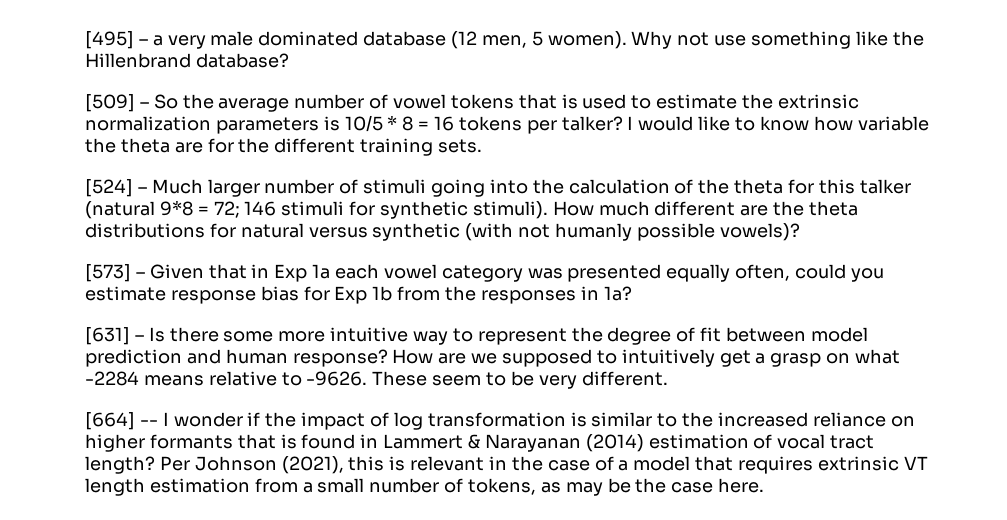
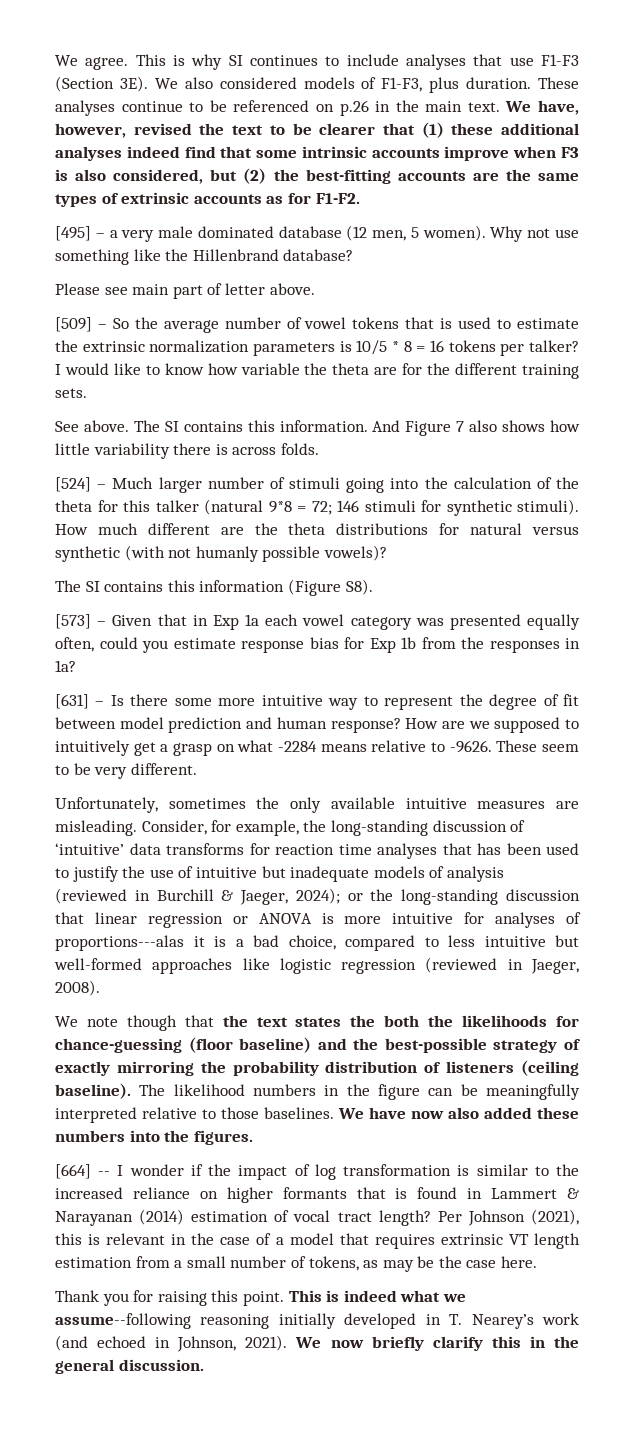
+ We agree. This is why SI continues to include analyses that use F1-F3 (Section 3E). We also considered models of F1-F3, plus duration. These analyses continue to be referenced on p.26 in the main text. We have, however, revised the text to be clearer that (1) these additional analyses indeed find that some intrinsic accounts improve when F3 is also considered, but (2) the best-fitting accounts are the same types of extrinsic accounts as for F1-F2.
+ Please see main part of letter above.
+ See above. The SI contains this information. And Figure 7 also shows how little variability there is across folds.
+ The SI contains this information (Figure S8).
+ Unfortunately, sometimes the only available intuitive measures are misleading. Consider, for example, the long-standing discussion of ‘intuitive’ data transforms for reaction time analyses that has been used to justify the use of intuitive but inadequate models of analysis (reviewed in Burchill & Jaeger, 2024); or the long-standing discussion that linear regression or ANOVA is more intuitive for analyses of proportions---alas it is a bad choice, compared to less intuitive but well-formed approaches like logistic regression (reviewed in Jaeger, 2008).
+ We note though that the text states the both the likelihoods for chance-guessing (floor baseline) and the best-possible strategy of exactly mirroring the probability distribution of listeners (ceiling baseline). The likelihood numbers in the figure can be meaningfully interpreted relative to those baselines. We have now also added these numbers into the figures.
+ Thank you for raising this point. This is indeed what we assume--following reasoning initially developed in T. Nearey’s work (and echoed in Johnson, 2021). We now briefly clarify this in the general discussion.

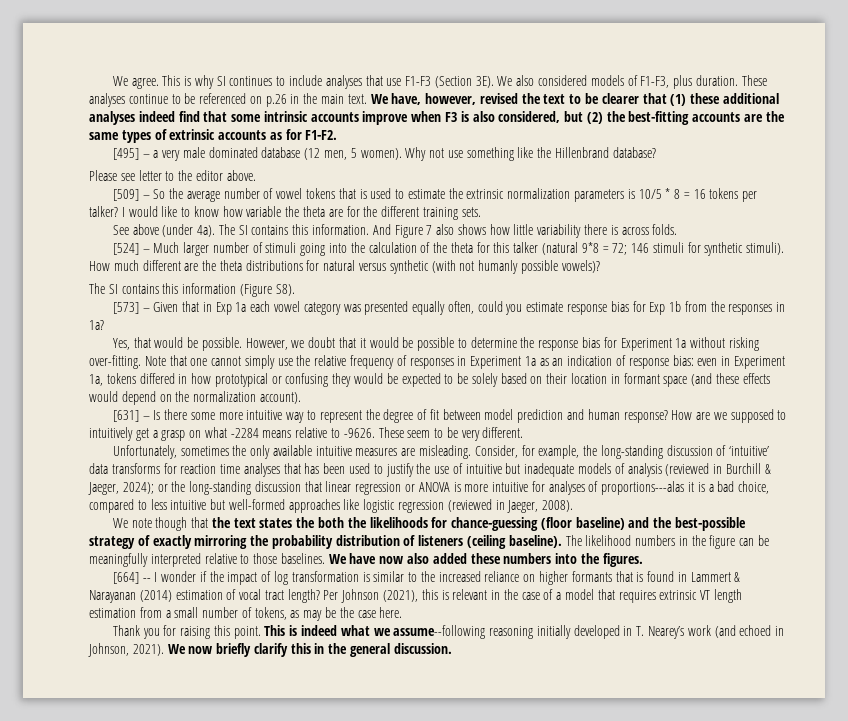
- Please see main part of letter above.
+ Please see letter to the editor above.
- See above.
+ See above (under 4a).
+ Yes, that would be possible. However, we doubt that it would be possible to determine the response bias for Experiment 1a without risking over-fitting. Note that one cannot simply use the relative frequency of responses in Experiment 1a as an indication of response bias: even in Experiment 1a, tokens differed in how prototypical or confusing they would be expected to be solely based on their location in formant space (and these effects would depend on the normalization account).

